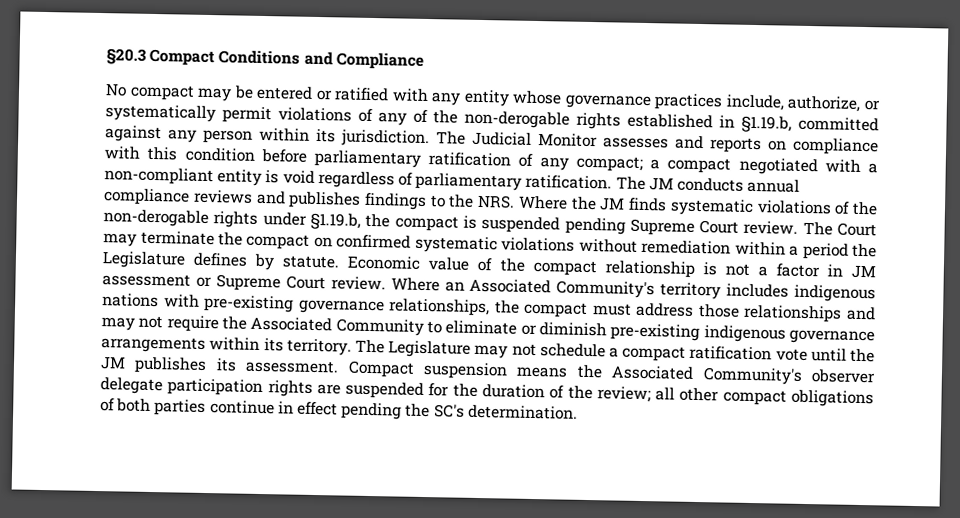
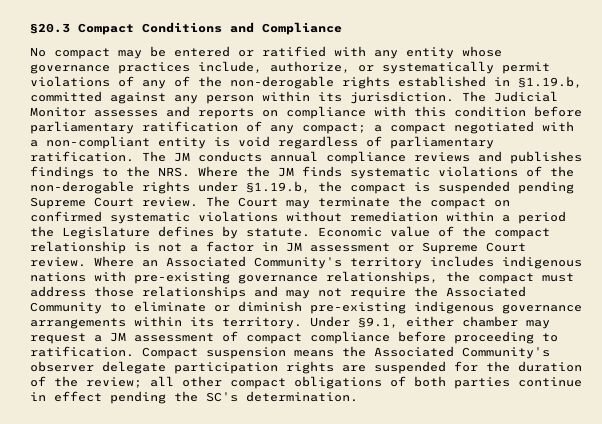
- The Legislature may not schedule a compact ratification vote until the JM publishes its assessment.
+ Under §9.1, either chamber may request a JM assessment of compact compliance before proceeding to ratification.

